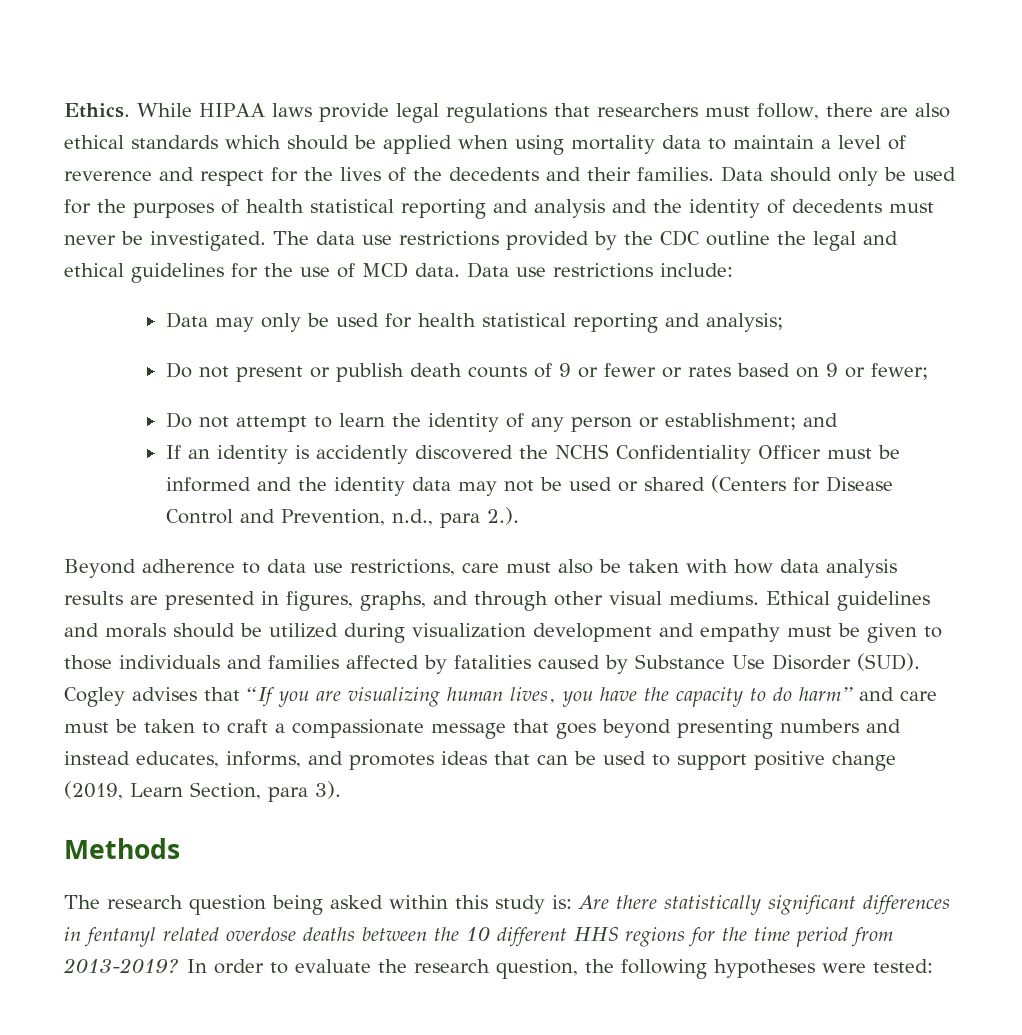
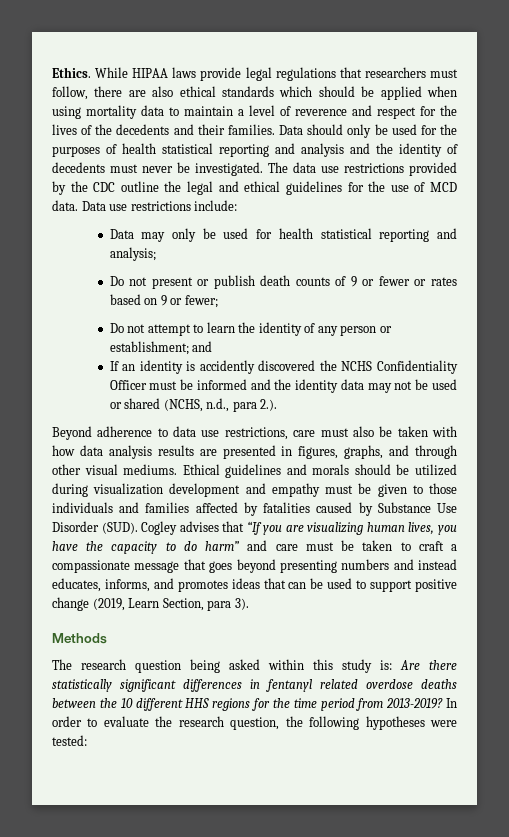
- If an identity is accidently discovered the NCHS Confidentiality Officer must be informed and the identity data may not be used or shared (Centers for Disease Control and Prevention, n.d., para 2.).
+ If an identity is accidently discovered the NCHS Confidentiality Officer must be informed and the identity data may not be used or shared (NCHS, n.d., para 2.).

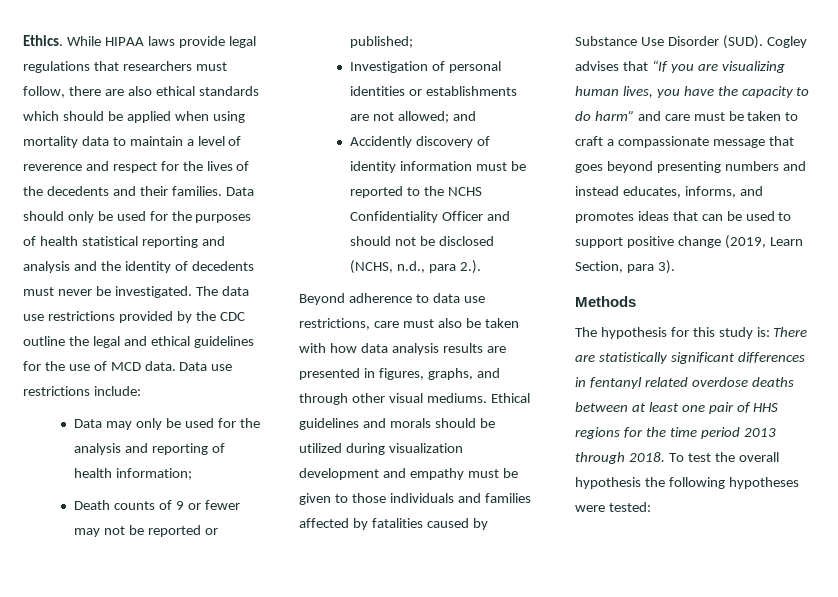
- Data may only be used for health statistical reporting and analysis;
- Do not present or publish death counts of 9 or fewer or rates based on 9 or fewer;
- Do not attempt to learn the identity of any person or establishment; and
- If an identity is accidently discovered the NCHS Confidentiality Officer must be informed and the identity data may not be used or shared (NCHS, n.d., para 2.).
+ Data may only be used for the analysis and reporting of health information;
+ Death counts of 9 or fewer may not be reported or published;
+ Investigation of personal identities or establishments are not allowed; and
+ Accidently discovery of identity information must be reported to the NCHS Confidentiality Officer and should not be disclosed (NCHS, n.d., para 2.).
- The research question being asked within this study is: Are there statistically significant differences in fentanyl related overdose deaths between the 10 different HHS regions for the time period from 2013-2019? In order to evaluate the research question, the following hypotheses were tested:
+ The hypothesis for this study is: There are statistically significant differences in fentanyl related overdose deaths between at least one pair of HHS regions for the time period 2013 through 2018. To test the overall hypothesis the following hypotheses were tested:

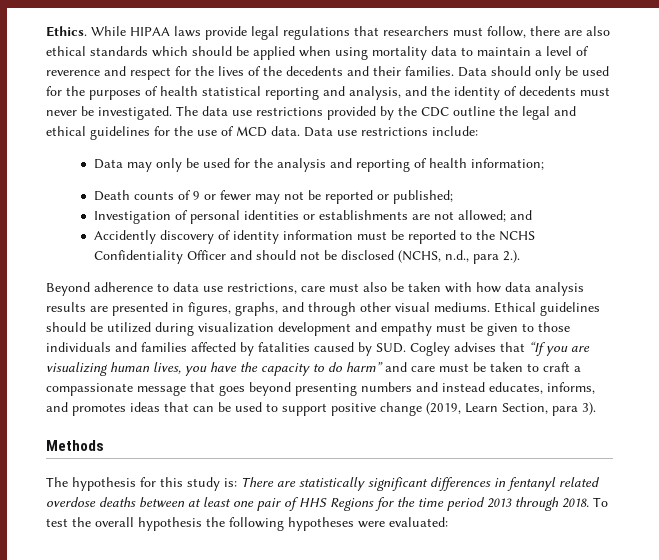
- Data should only be used for the purposes of health statistical reporting and analysis and the identity of decedents must never be investigated.
+ Data should only be used for the purposes of health statistical reporting and analysis, and the identity of decedents must never be investigated.
- Ethical guidelines and morals should be utilized during visualization development and empathy must be given to those individuals and families affected by fatalities caused by Substance Use Disorder (SUD). Cogley advises that “If you are visualizing human lives, you have the capacity to do harm” and care must be taken to craft a compassionate message that goes beyond presenting numbers and instead educates, informs, and promotes ideas that can be used to support positive change (2019, Learn Section, para 3).
+ Ethical guidelines should be utilized during visualization development and empathy must be given to those individuals and families affected by fatalities caused by SUD. Cogley advises that “If you are visualizing human lives, you have the capacity to do harm” and care must be taken to craft a compassionate message that goes beyond presenting numbers and instead educates, informs, and promotes ideas that can be used to support positive change (2019, Learn Section, para 3).
- The hypothesis for this study is: There are statistically significant differences in fentanyl related overdose deaths between at least one pair of HHS regions for the time period 2013 through 2018.
+ The hypothesis for this study is: There are statistically significant differences in fentanyl related overdose deaths between at least one pair of HHS Regions for the time period 2013 through 2018.
- To test the overall hypothesis the following hypotheses were tested:
+ To test the overall hypothesis the following hypotheses were evaluated:

